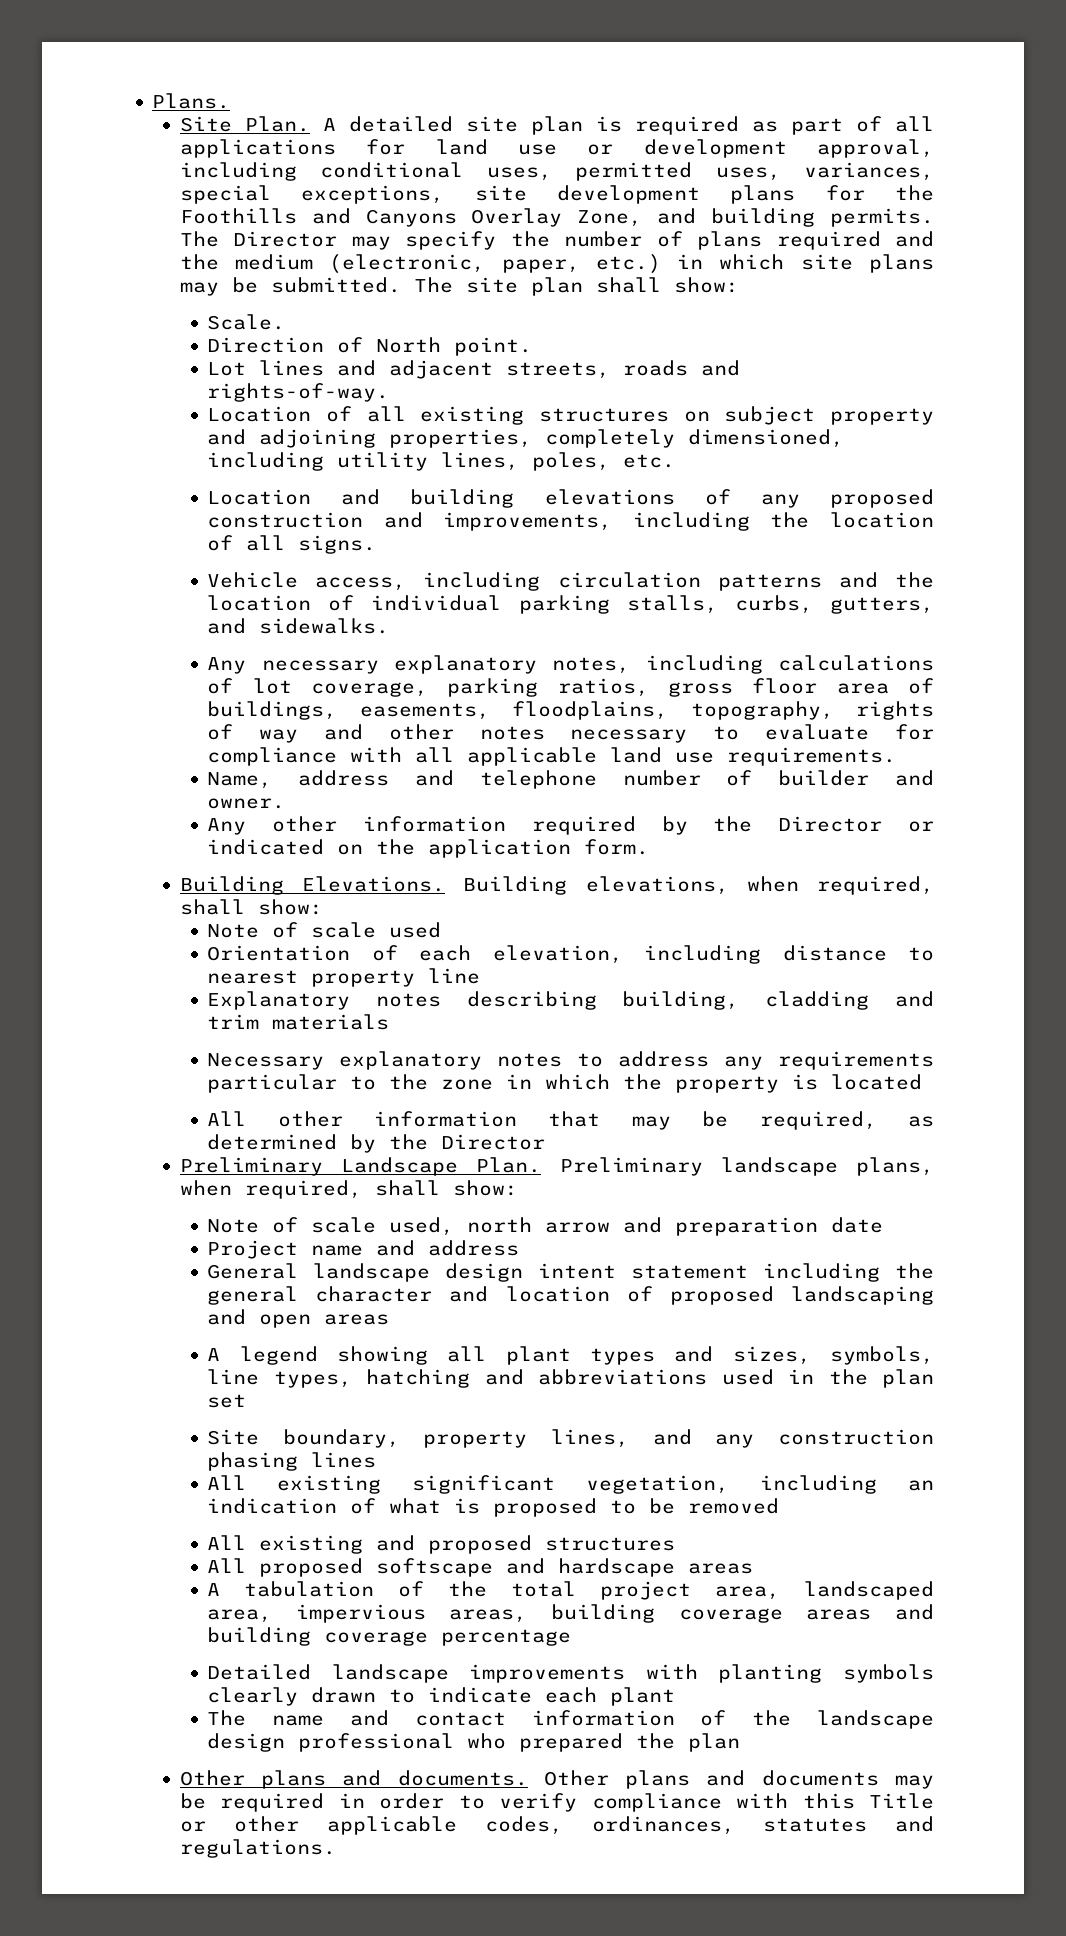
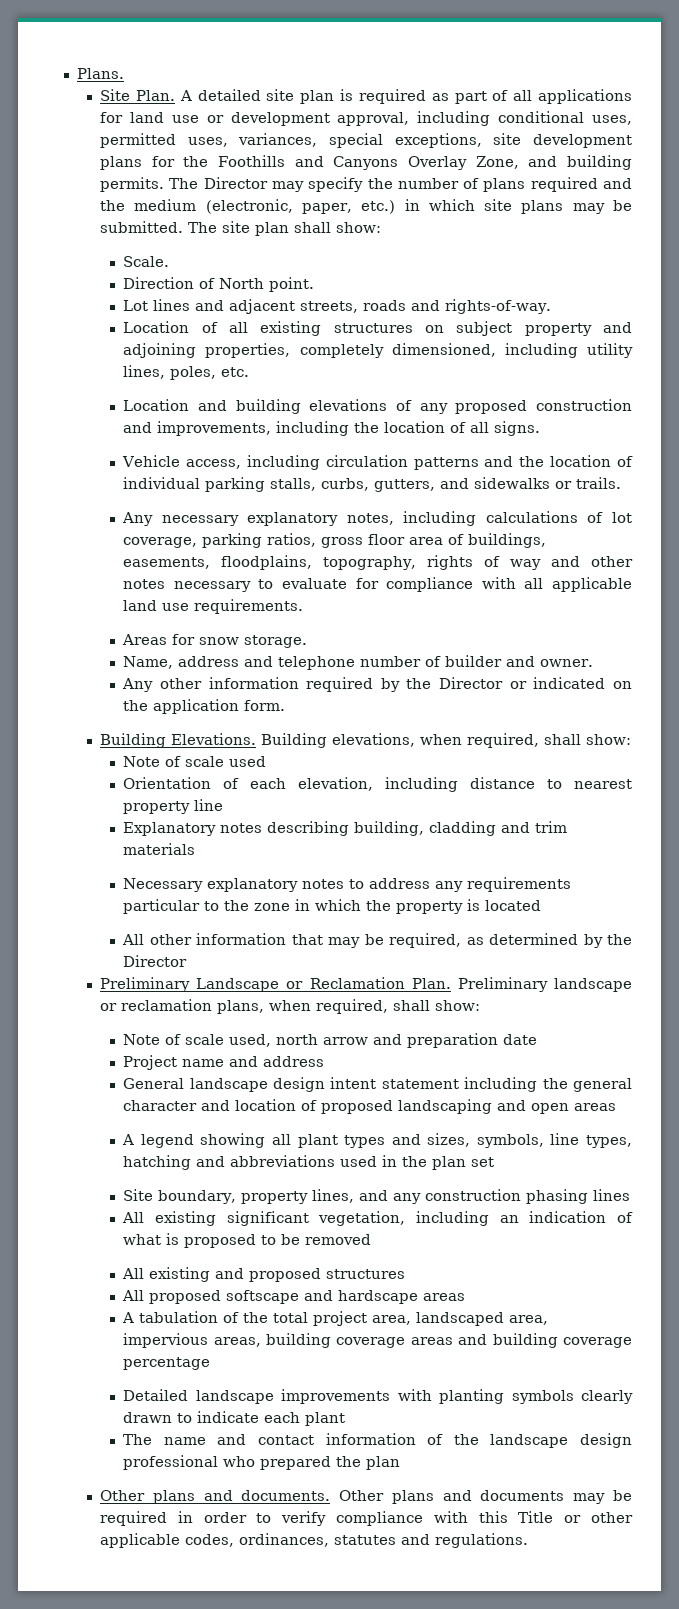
- Vehicle access, including circulation patterns and the location of individual parking stalls, curbs, gutters, and sidewalks.
+ Vehicle access, including circulation patterns and the location of individual parking stalls, curbs, gutters, and sidewalks or trails.
+ Areas for snow storage.
- Preliminary Landscape Plan.
+ Preliminary Landscape or Reclamation Plan.
- Preliminary landscape plans, when required, shall show:
+ Preliminary landscape or reclamation plans, when required, shall show:

